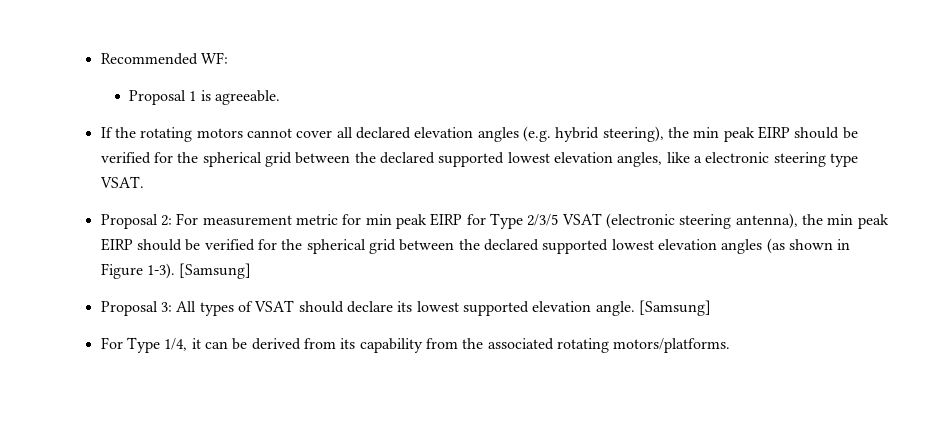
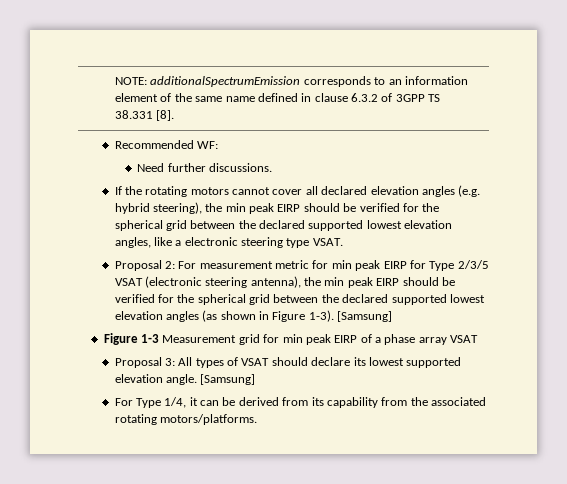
+ NOTE: additionalSpectrumEmission corresponds to an information element of the same name defined in clause 6.3.2 of 3GPP TS 38.331 [8].
  Recommended WF:
- Proposal 1 is agreeable.
+ Need further discussions.
+ Figure 1-3 Measurement grid for min peak EIRP of a phase array VSAT

